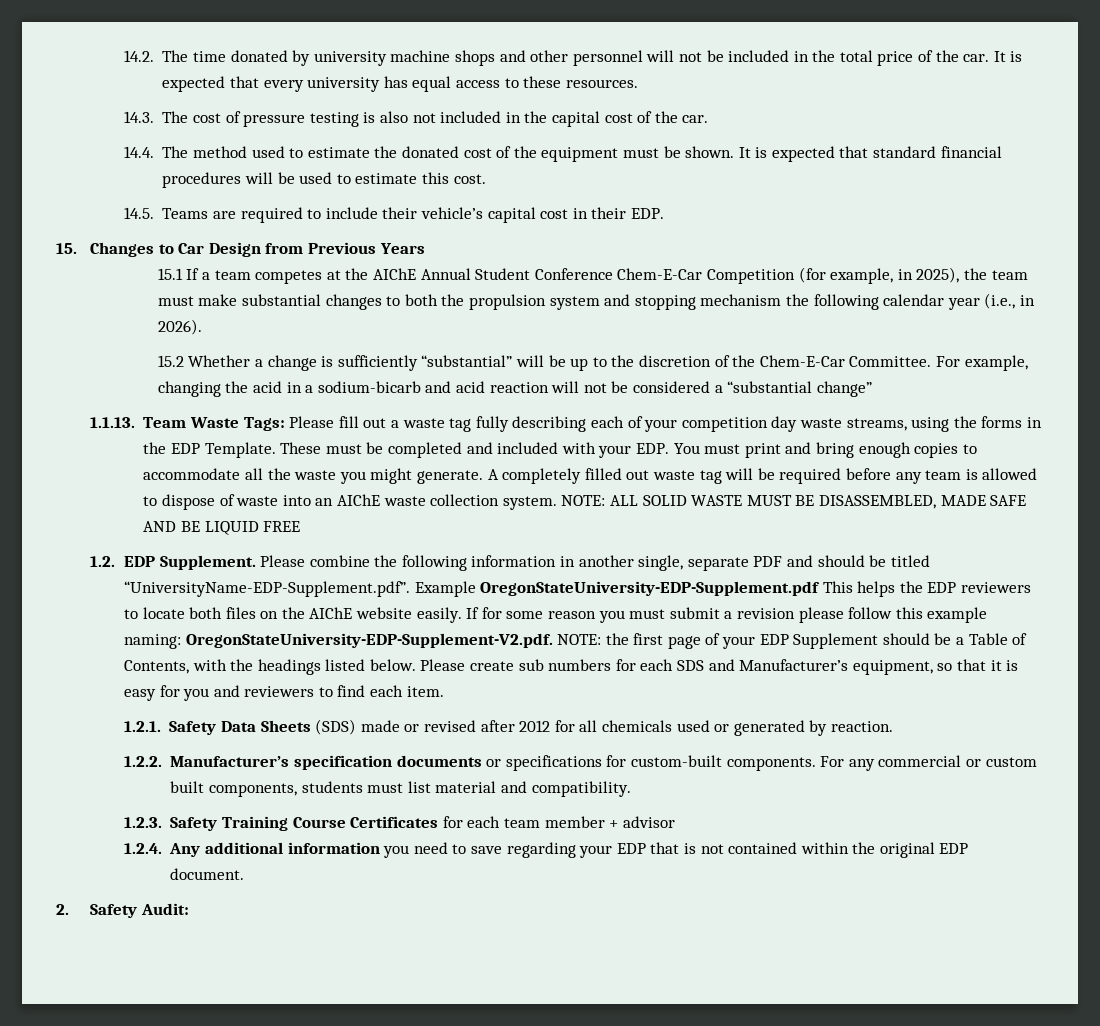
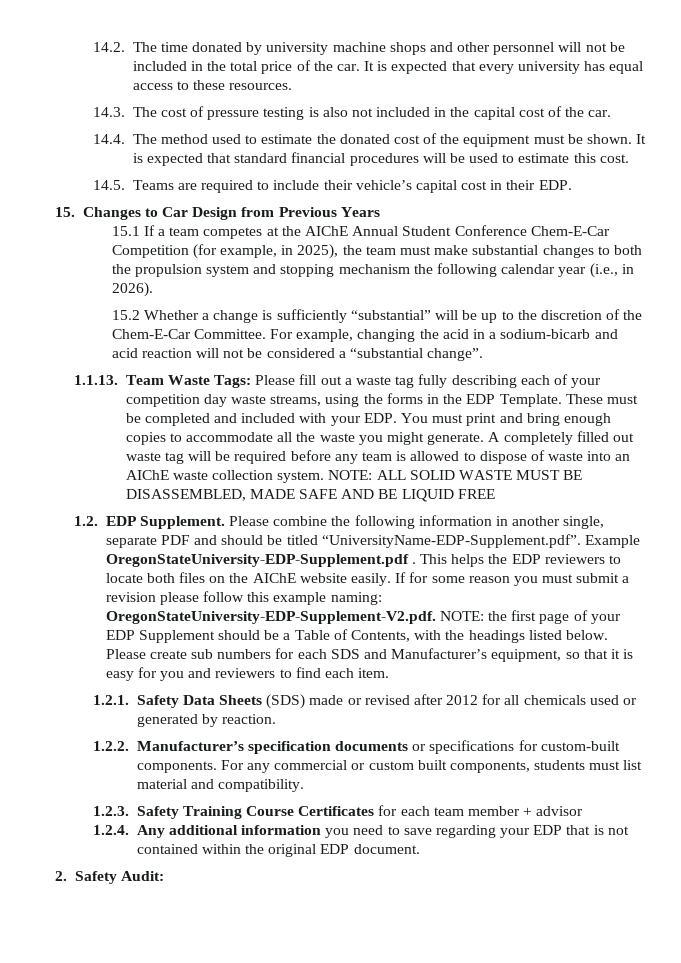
- For example, changing the acid in a sodium-bicarb and acid reaction will not be considered a “substantial change”
+ For example, changing the acid in a sodium-bicarb and acid reaction will not be considered a “substantial change”.
- Please combine the following information in another single, separate PDF and should be titled “UniversityName-EDP-Supplement.pdf”. Example OregonStateUniversity-EDP-Supplement.pdf This helps the EDP reviewers to locate both files on the AIChE website easily.
+ Please combine the following information in another single, separate PDF and should be titled “UniversityName-EDP-Supplement.pdf”. Example OregonStateUniversity-EDP-Supplement.pdf . This helps the EDP reviewers to locate both files on the AIChE website easily.

